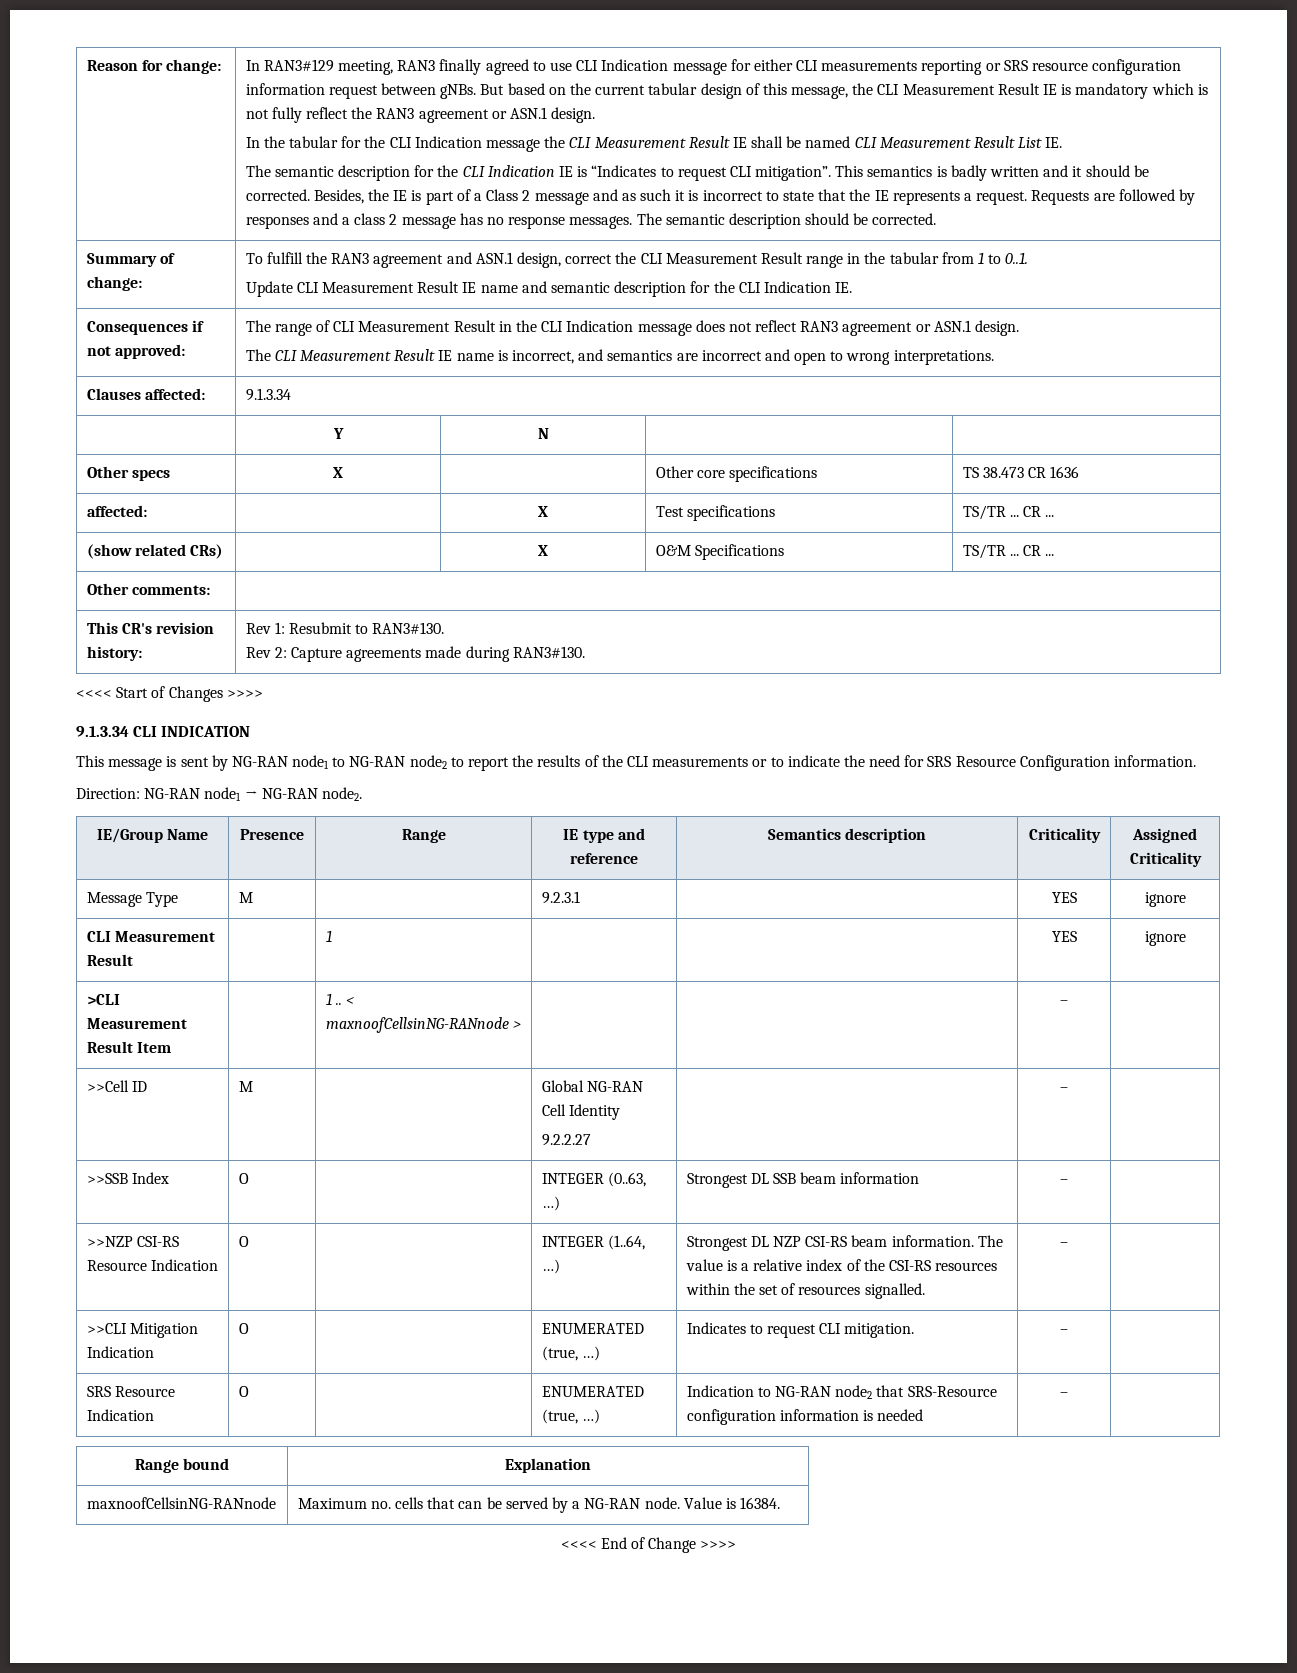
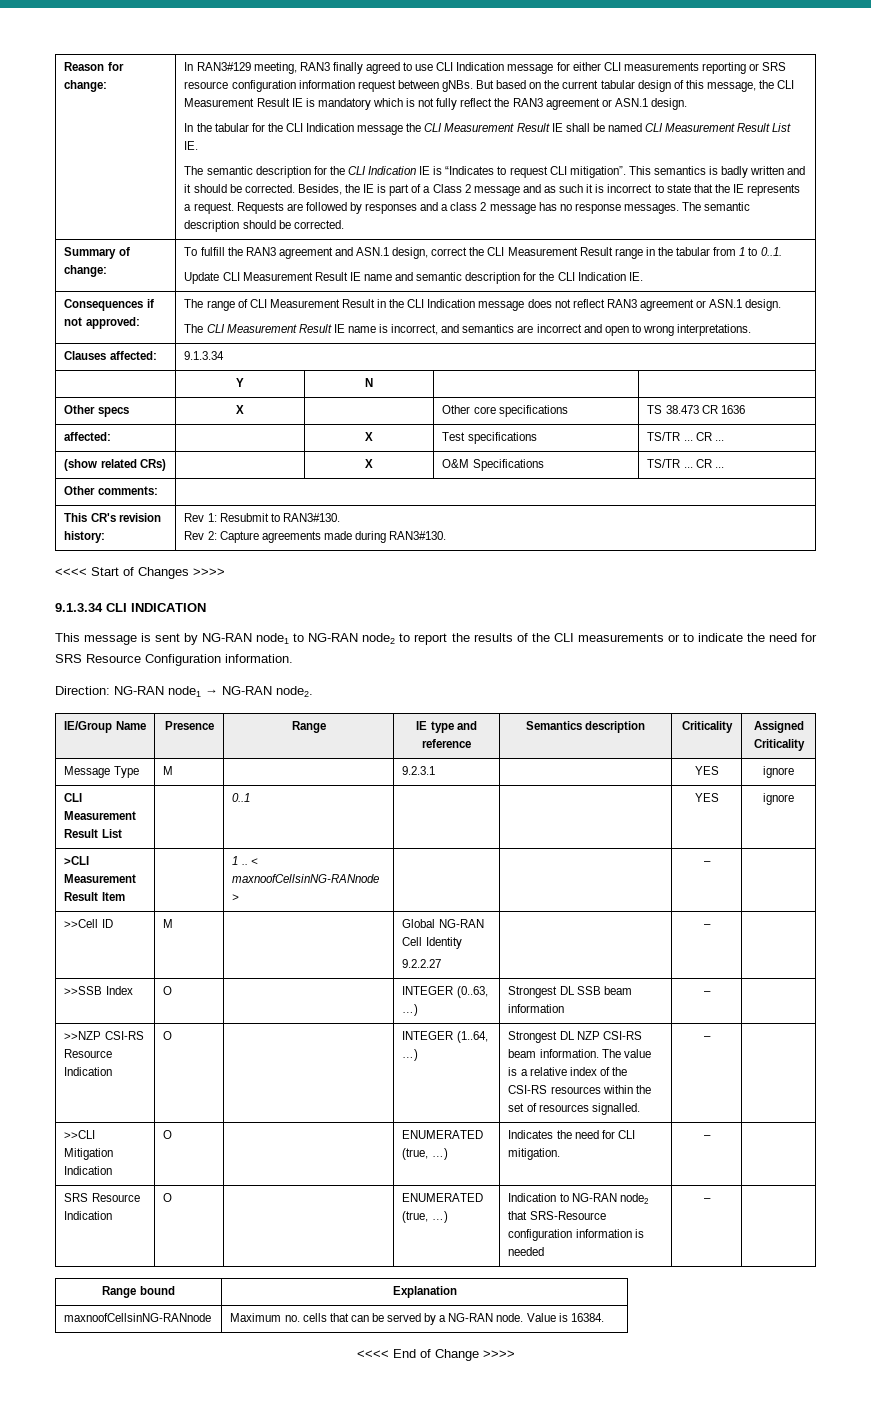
- CLI Measurement Result | | 1 | | | YES | ignore
+ CLI Measurement Result List | | 0..1 | | | YES | ignore
- >>CLI Mitigation Indication | O | | ENUMERATED (true, …) | Indicates to request CLI mitigation. | – |
+ >>CLI Mitigation Indication | O | | ENUMERATED (true, …) | Indicates the need for CLI mitigation. | – |

